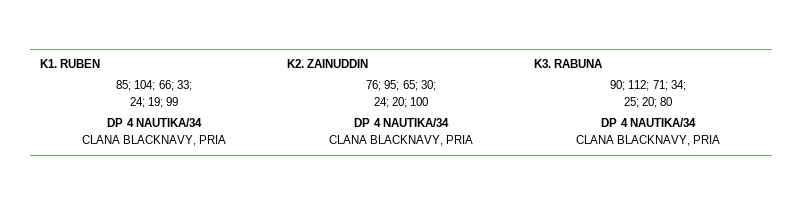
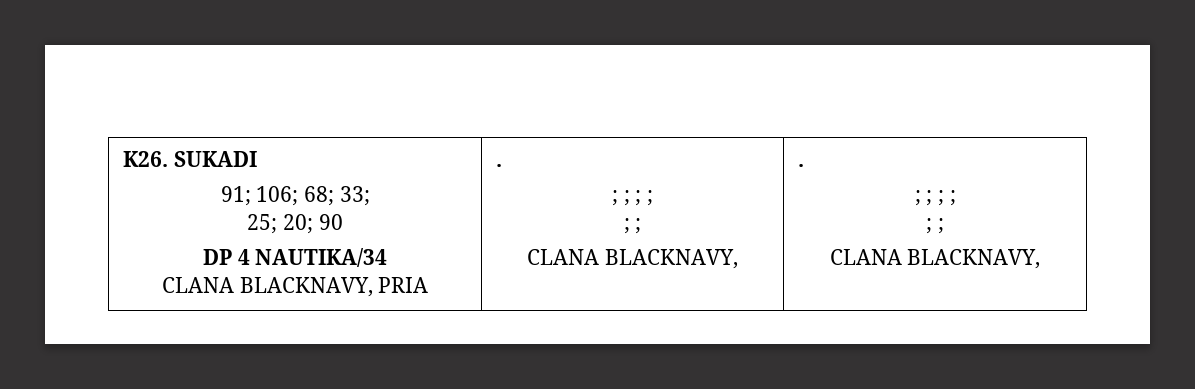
- K1. RUBEN
- 85; 104; 66; 33;
- 24; 19; 99
+ K26. SUKADI
+ 91; 106; 68; 33;
+ 25; 20; 90
  DP 4 NAUTIKA/34
- CLANA BLACKNAVY, PRIA | K2. ZAINUDDIN
- 76; 95; 65; 30;
- 24; 20; 100
- DP 4 NAUTIKA/34
- CLANA BLACKNAVY, PRIA | K3. RABUNA
- 90; 112; 71; 34;
- 25; 20; 80
- DP 4 NAUTIKA/34
- CLANA BLACKNAVY, PRIA
+ CLANA BLACKNAVY, PRIA | .
+ ; ; ; ;
+ ; ;
+ CLANA BLACKNAVY, | .
+ ; ; ; ;
+ ; ;
+ CLANA BLACKNAVY,

